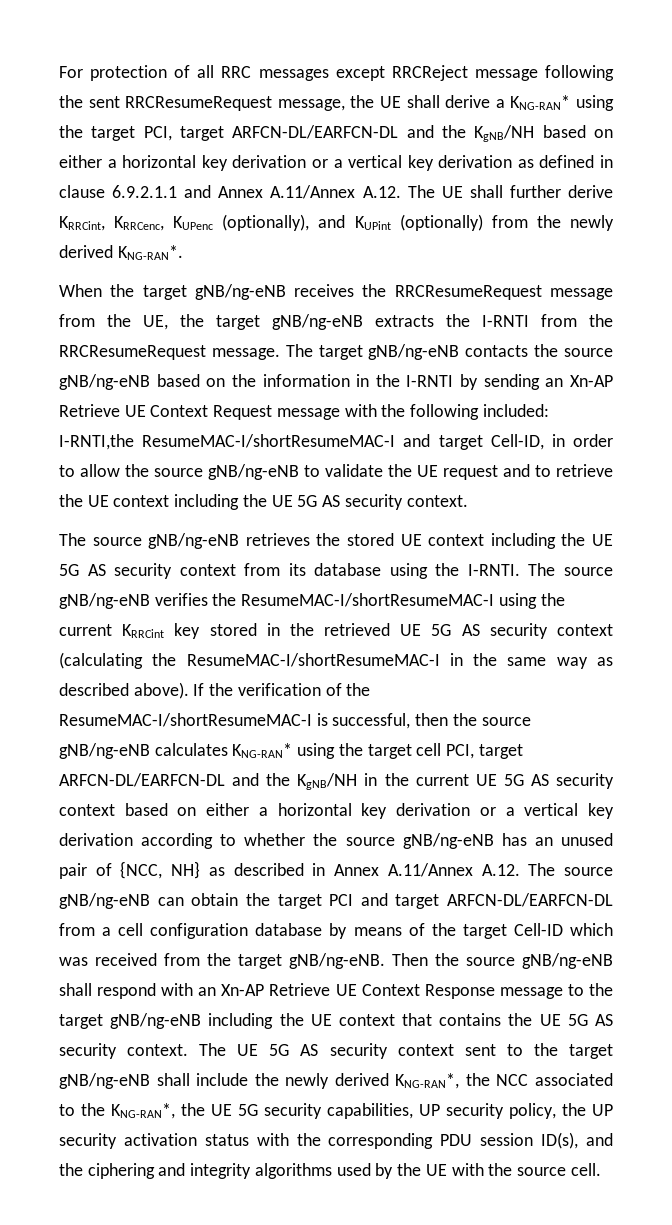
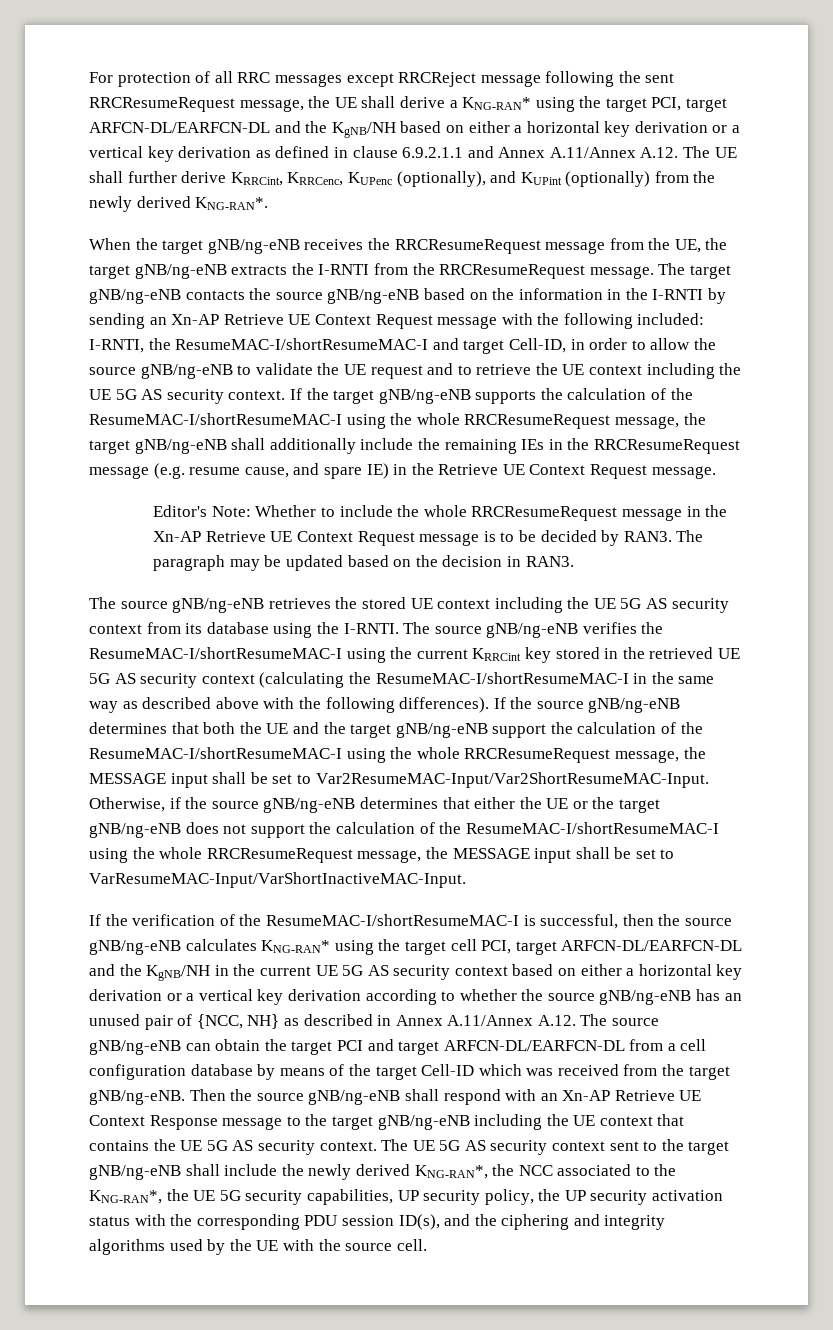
- The target gNB/ng-eNB contacts the source gNB/ng-eNB based on the information in the I-RNTI by sending an Xn-AP Retrieve UE Context Request message with the following included: I-RNTI,the ResumeMAC-I/shortResumeMAC-I and target Cell-ID, in order to allow the source gNB/ng-eNB to validate the UE request and to retrieve the UE context including the UE 5G AS security context.
+ The target gNB/ng-eNB contacts the source gNB/ng-eNB based on the information in the I-RNTI by sending an Xn-AP Retrieve UE Context Request message with the following included: I-RNTI, the ResumeMAC-I/shortResumeMAC-I and target Cell-ID, in order to allow the source gNB/ng-eNB to validate the UE request and to retrieve the UE context including the UE 5G AS security context. If the target gNB/ng-eNB supports the calculation of the ResumeMAC-I/shortResumeMAC-I using the whole RRCResumeRequest message, the target gNB/ng-eNB shall additionally include the remaining IEs in the RRCResumeRequest message (e.g. resume cause, and spare IE) in the Retrieve UE Context Request message.
+ Editor's Note: Whether to include the whole RRCResumeRequest message in the Xn-AP Retrieve UE Context Request message is to be decided by RAN3. The paragraph may be updated based on the decision in RAN3.
- The source gNB/ng-eNB verifies the ResumeMAC-I/shortResumeMAC-I using the current KRRCint key stored in the retrieved UE 5G AS security context (calculating the ResumeMAC-I/shortResumeMAC-I in the same way as described above). If the verification of the ResumeMAC-I/shortResumeMAC-I is successful, then the source gNB/ng-eNB calculates KNG-RAN* using the target cell PCI, target ARFCN-DL/EARFCN-DL and the KgNB/NH in the current UE 5G AS security context based on either a horizontal key derivation or a vertical key derivation according to whether the source gNB/ng-eNB has an unused pair of {NCC, NH} as described in Annex A.11/Annex A.12. The source gNB/ng-eNB can obtain the target PCI and target ARFCN-DL/EARFCN-DL from a cell configuration database by means of the target Cell-ID which was received from the target gNB/ng-eNB.
+ The source gNB/ng-eNB verifies the ResumeMAC-I/shortResumeMAC-I using the current KRRCint key stored in the retrieved UE 5G AS security context (calculating the ResumeMAC-I/shortResumeMAC-I in the same way as described above with the following differences). If the source gNB/ng-eNB determines that both the UE and the target gNB/ng-eNB support the calculation of the ResumeMAC-I/shortResumeMAC-I using the whole RRCResumeRequest message, the MESSAGE input shall be set to Var2ResumeMAC-Input/Var2ShortResumeMAC-Input. Otherwise, if the source gNB/ng-eNB determines that either the UE or the target gNB/ng-eNB does not support the calculation of the ResumeMAC-I/shortResumeMAC-I using the whole RRCResumeRequest message, the MESSAGE input shall be set to VarResumeMAC-Input/VarShortInactiveMAC-Input.
+ If the verification of the ResumeMAC-I/shortResumeMAC-I is successful, then the source gNB/ng-eNB calculates KNG-RAN* using the target cell PCI, target ARFCN-DL/EARFCN-DL and the KgNB/NH in the current UE 5G AS security context based on either a horizontal key derivation or a vertical key derivation according to whether the source gNB/ng-eNB has an unused pair of {NCC, NH} as described in Annex A.11/Annex A.12. The source gNB/ng-eNB can obtain the target PCI and target ARFCN-DL/EARFCN-DL from a cell configuration database by means of the target Cell-ID which was received from the target gNB/ng-eNB.

